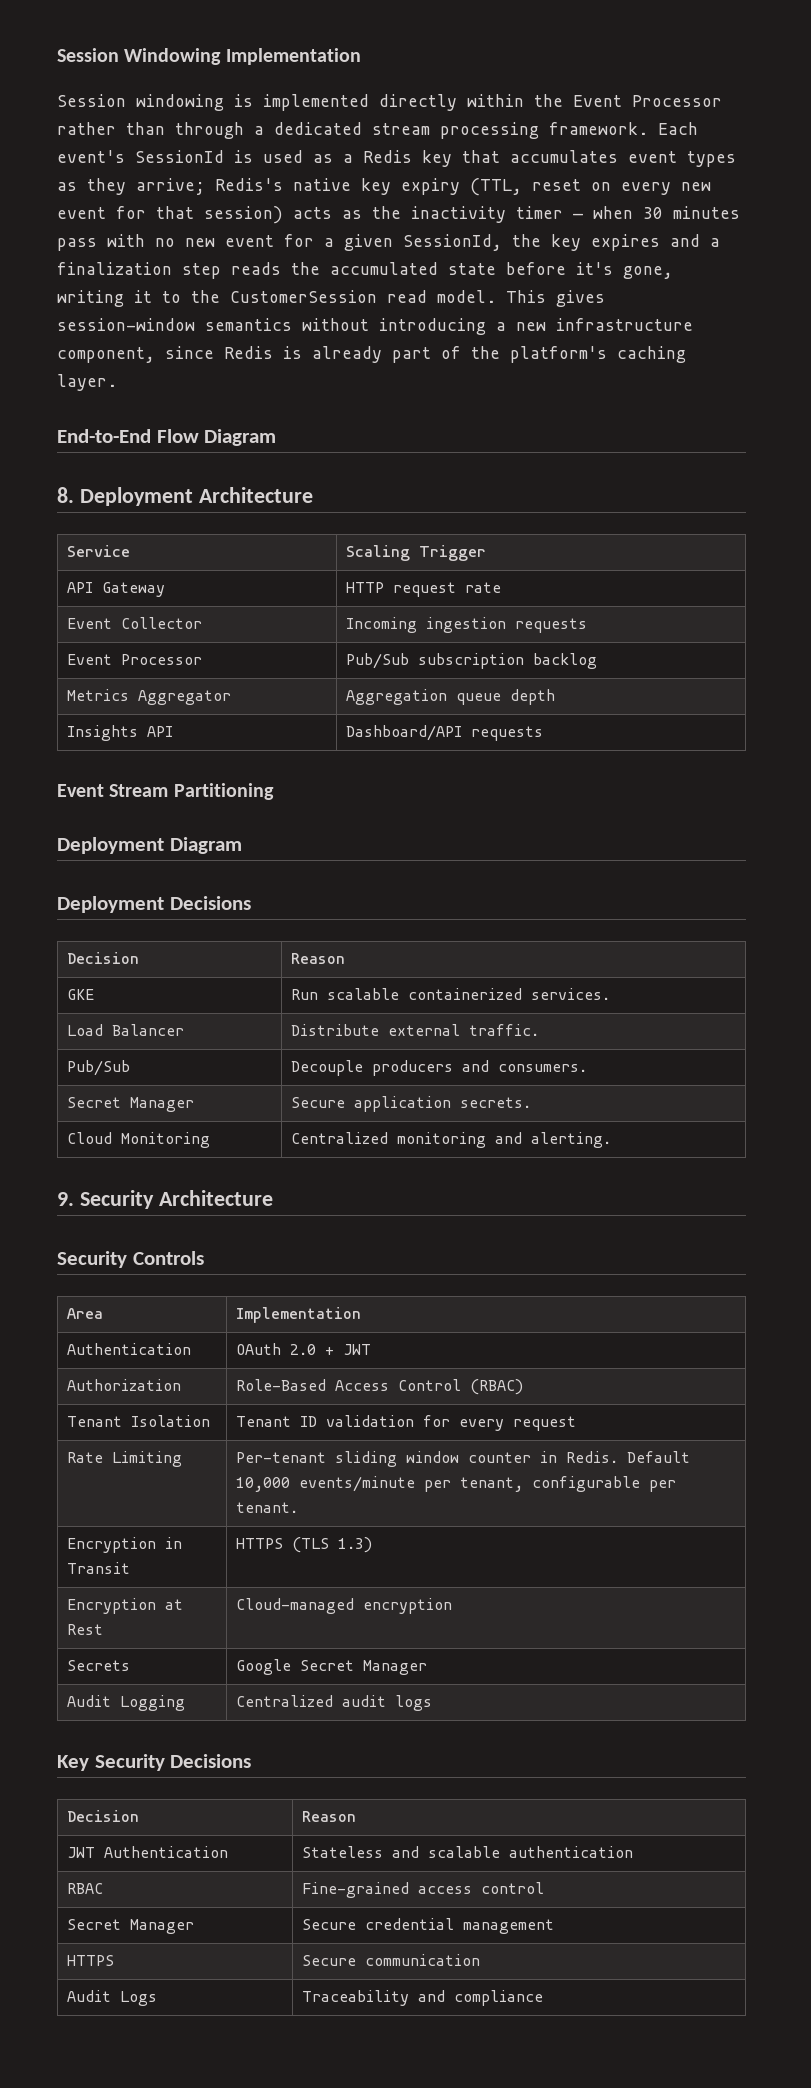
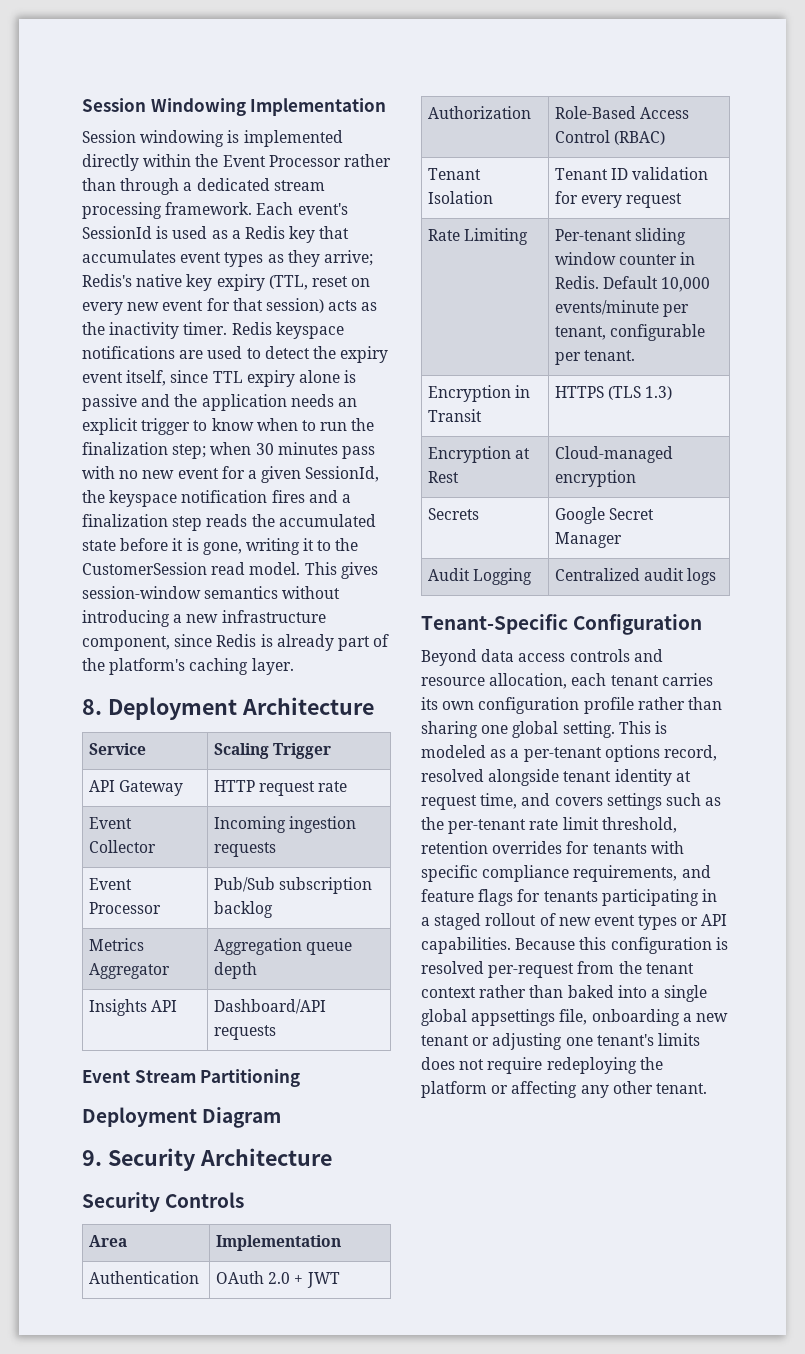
- Redis's native key expiry (TTL, reset on every new event for that session) acts as the inactivity timer — when 30 minutes pass with no new event for a given SessionId, the key expires and a finalization step reads the accumulated state before it's gone, writing it to the CustomerSession read model.
+ Redis's native key expiry (TTL, reset on every new event for that session) acts as the inactivity timer. Redis keyspace notifications are used to detect the expiry event itself, since TTL expiry alone is passive and the application needs an explicit trigger to know when to run the finalization step; when 30 minutes pass with no new event for a given SessionId, the keyspace notification fires and a finalization step reads the accumulated state before it is gone, writing it to the CustomerSession read model.
- End-to-End Flow Diagram
- Deployment Decisions
- Decision | Reason
- GKE | Run scalable containerized services.
- Load Balancer | Distribute external traffic.
- Pub/Sub | Decouple producers and consumers.
- Secret Manager | Secure application secrets.
- Cloud Monitoring | Centralized monitoring and alerting.
- Key Security Decisions
- Decision | Reason
- JWT Authentication | Stateless and scalable authentication
- RBAC | Fine-grained access control
- Secret Manager | Secure credential management
- HTTPS | Secure communication
- Audit Logs | Traceability and compliance
+ Tenant-Specific Configuration
+ Beyond data access controls and resource allocation, each tenant carries its own configuration profile rather than sharing one global setting. This is modeled as a per-tenant options record, resolved alongside tenant identity at request time, and covers settings such as the per-tenant rate limit threshold, retention overrides for tenants with specific compliance requirements, and feature flags for tenants participating in a staged rollout of new event types or API capabilities. Because this configuration is resolved per-request from the tenant context rather than baked into a single global appsettings file, onboarding a new tenant or adjusting one tenant's limits does not require redeploying the platform or affecting any other tenant.

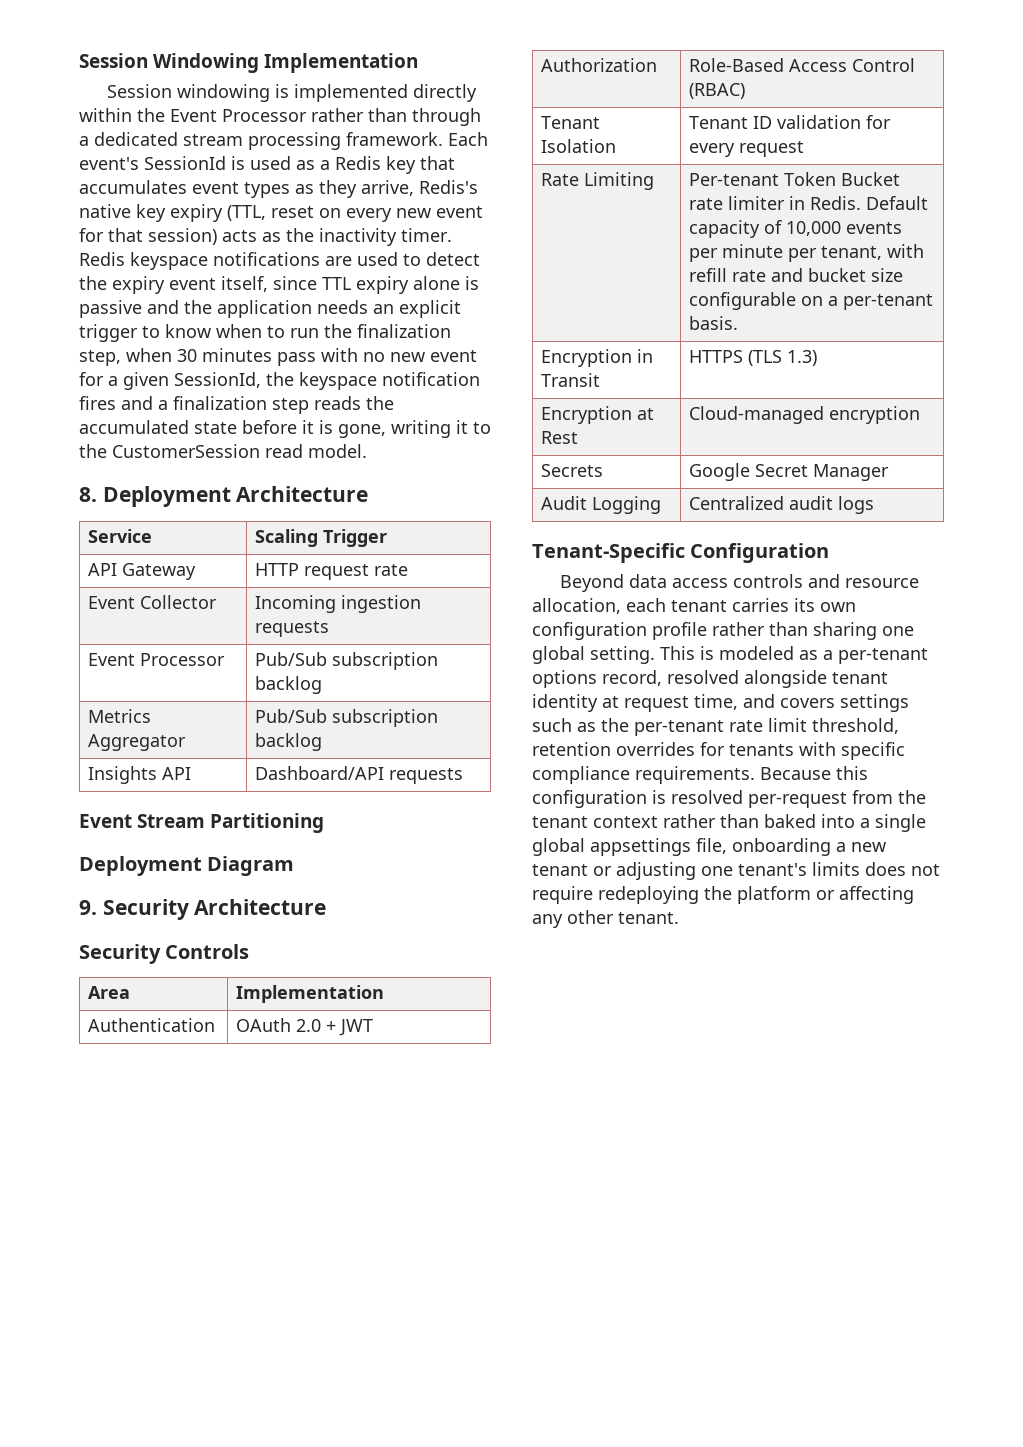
- Each event's SessionId is used as a Redis key that accumulates event types as they arrive; Redis's native key expiry (TTL, reset on every new event for that session) acts as the inactivity timer.
+ Each event's SessionId is used as a Redis key that accumulates event types as they arrive, Redis's native key expiry (TTL, reset on every new event for that session) acts as the inactivity timer.
- Redis keyspace notifications are used to detect the expiry event itself, since TTL expiry alone is passive and the application needs an explicit trigger to know when to run the finalization step; when 30 minutes pass with no new event for a given SessionId, the keyspace notification fires and a finalization step reads the accumulated state before it is gone, writing it to the CustomerSession read model. This gives session-window semantics without introducing a new infrastructure component, since Redis is already part of the platform's caching layer.
+ Redis keyspace notifications are used to detect the expiry event itself, since TTL expiry alone is passive and the application needs an explicit trigger to know when to run the finalization step, when 30 minutes pass with no new event for a given SessionId, the keyspace notification fires and a finalization step reads the accumulated state before it is gone, writing it to the CustomerSession read model.
- Metrics Aggregator | Aggregation queue depth
+ Metrics Aggregator | Pub/Sub subscription backlog
- Rate Limiting | Per-tenant sliding window counter in Redis. Default 10,000 events/minute per tenant, configurable per tenant.
+ Rate Limiting | Per-tenant Token Bucket rate limiter in Redis. Default capacity of 10,000 events per minute per tenant, with refill rate and bucket size configurable on a per-tenant basis.
- This is modeled as a per-tenant options record, resolved alongside tenant identity at request time, and covers settings such as the per-tenant rate limit threshold, retention overrides for tenants with specific compliance requirements, and feature flags for tenants participating in a staged rollout of new event types or API capabilities.
+ This is modeled as a per-tenant options record, resolved alongside tenant identity at request time, and covers settings such as the per-tenant rate limit threshold, retention overrides for tenants with specific compliance requirements.

